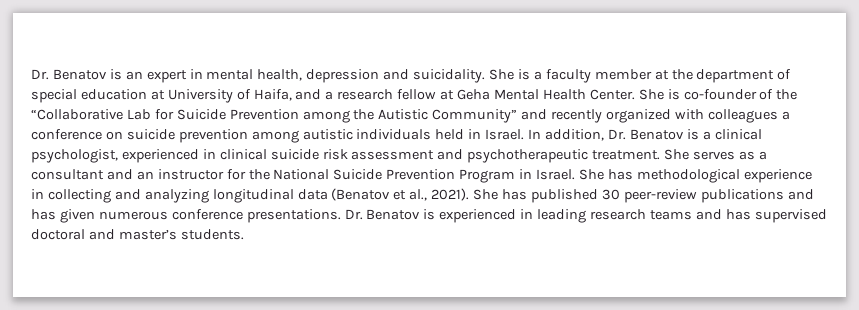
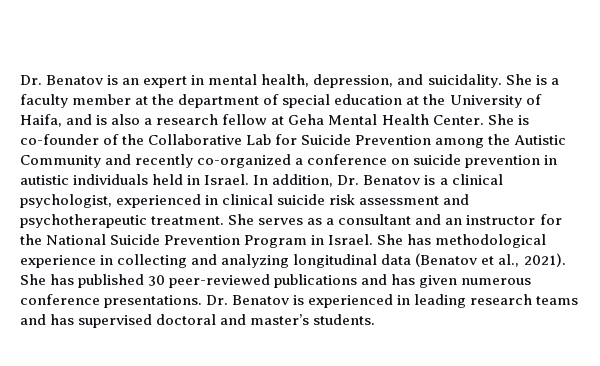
- Dr. Benatov is an expert in mental health, depression and suicidality.
+ Dr. Benatov is an expert in mental health, depression, and suicidality.
- She is a faculty member at the department of special education at University of Haifa, and a research fellow at Geha Mental Health Center.
+ She is a faculty member at the department of special education at the University of Haifa, and is also a research fellow at Geha Mental Health Center.
- She is co-founder of the “Collaborative Lab for Suicide Prevention among the Autistic Community” and recently organized with colleagues a conference on suicide prevention among autistic individuals held in Israel.
+ She is co-founder of the Collaborative Lab for Suicide Prevention among the Autistic Community and recently co-organized a conference on suicide prevention in autistic individuals held in Israel.
- She has published 30 peer-review publications and has given numerous conference presentations.
+ She has published 30 peer-reviewed publications and has given numerous conference presentations.

